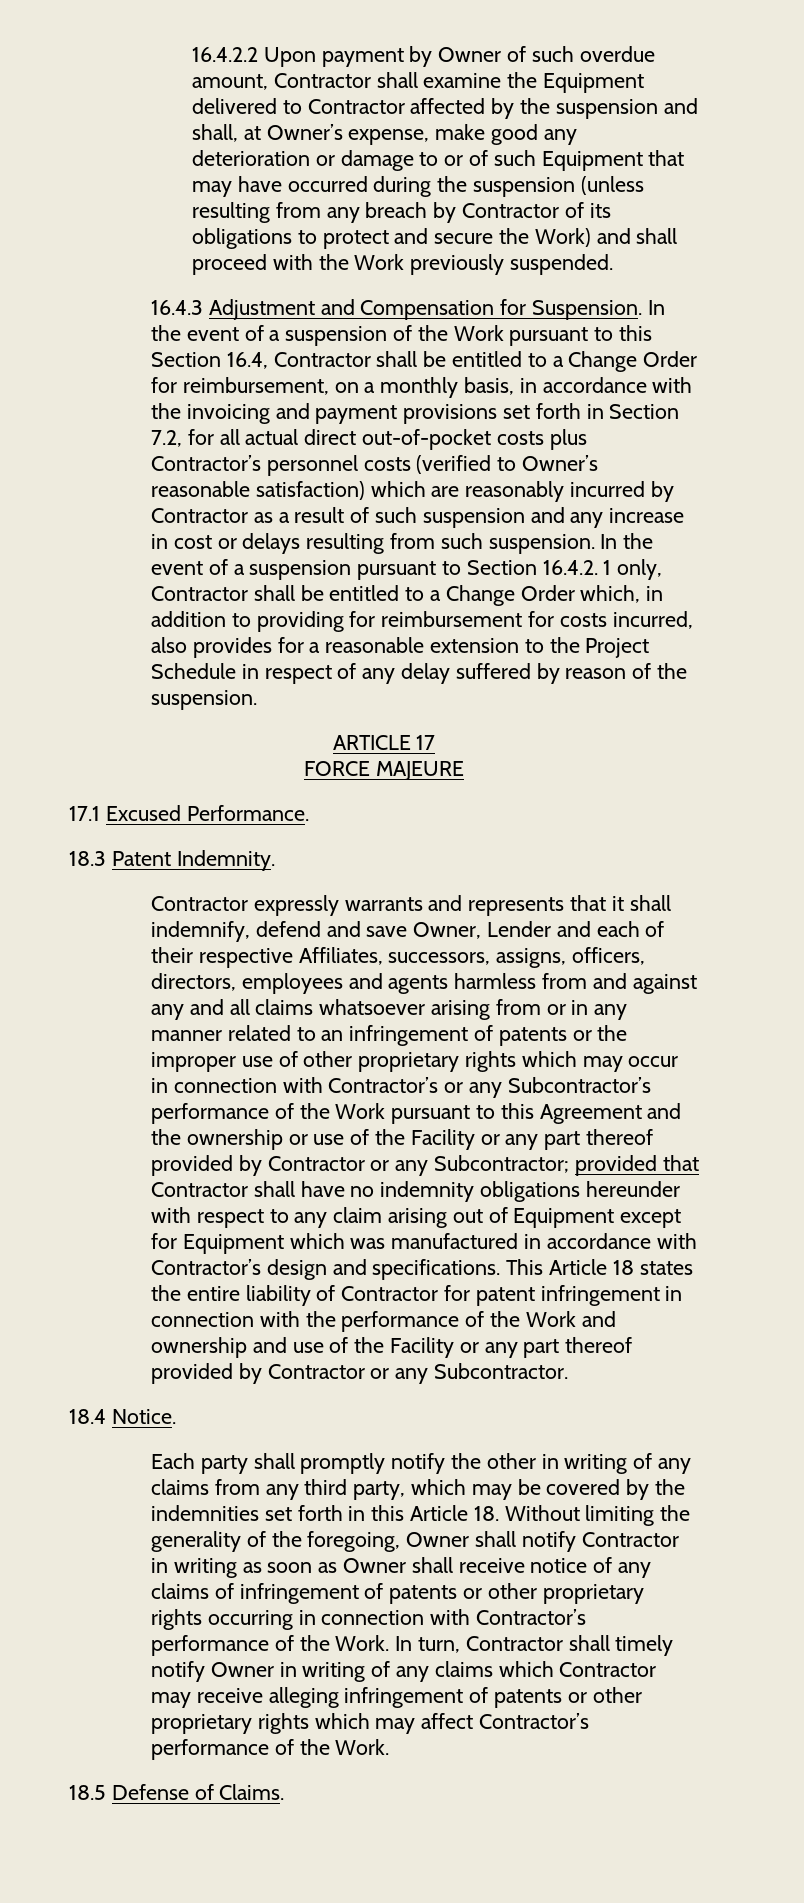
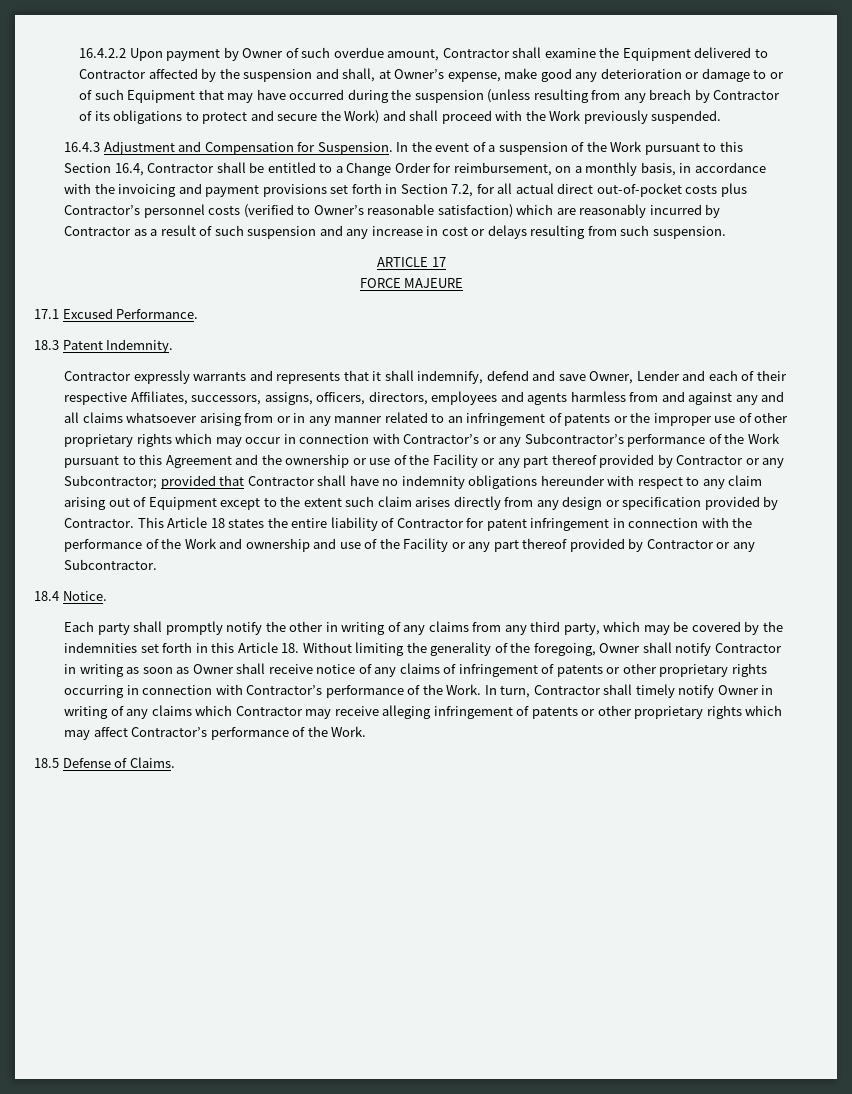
- In the event of a suspension pursuant to Section 16.4.2. 1 only, Contractor shall be entitled to a Change Order which, in addition to providing for reimbursement for costs incurred, also provides for a reasonable extension to the Project Schedule in respect of any delay suffered by reason of the suspension.
- provided that Contractor shall have no indemnity obligations hereunder with respect to any claim arising out of Equipment except for Equipment which was manufactured in accordance with Contractor’s design and specifications.
+ provided that Contractor shall have no indemnity obligations hereunder with respect to any claim arising out of Equipment except to the extent such claim arises directly from any design or specification provided by Contractor.

